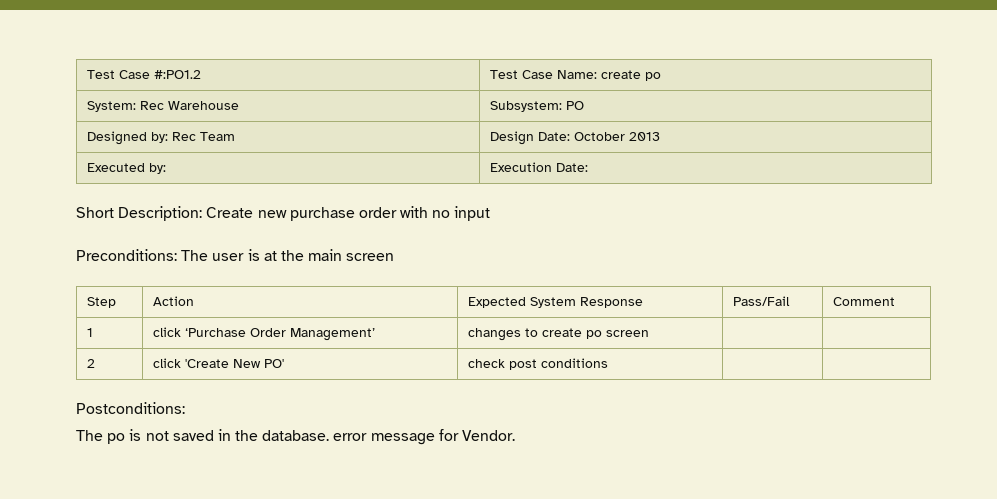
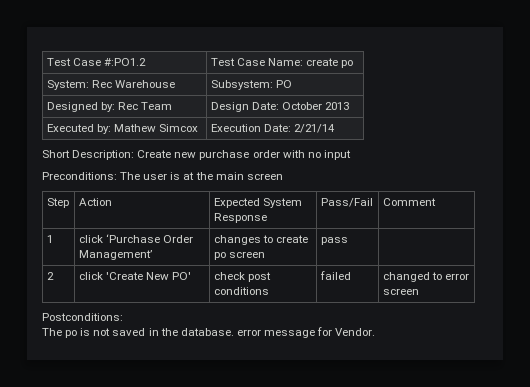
- Executed by: | Execution Date:
+ Executed by: Mathew Simcox | Execution Date: 2/21/14
- 1 | click ‘Purchase Order Management’ | changes to create po screen | |
+ 1 | click ‘Purchase Order Management’ | changes to create po screen | pass |
- 2 | click 'Create New PO' | check post conditions | |
+ 2 | click 'Create New PO' | check post conditions | failed | changed to error screen

